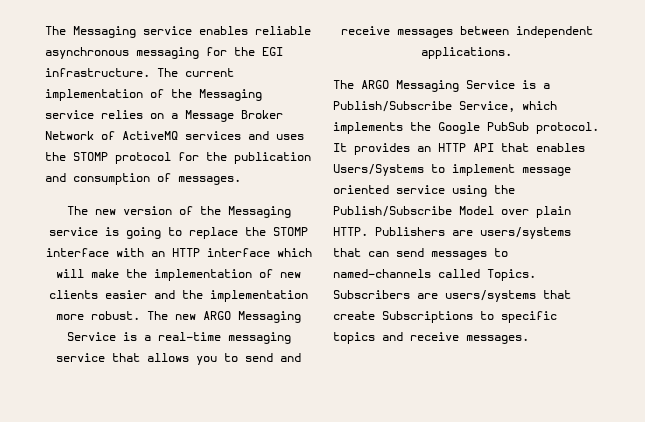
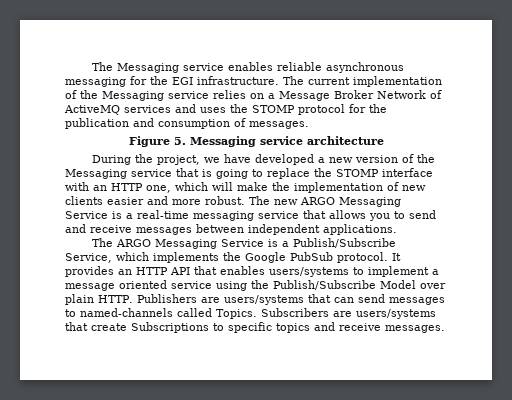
- The new version of the Messaging service is going to replace the STOMP interface with an HTTP interface which will make the implementation of new clients easier and the implementation more robust.
+ Figure 5. Messaging service architecture
+ During the project, we have developed a new version of the Messaging service that is going to replace the STOMP interface with an HTTP one, which will make the implementation of new clients easier and more robust.
- It provides an HTTP API that enables Users/Systems to implement message oriented service using the Publish/Subscribe Model over plain HTTP.
+ It provides an HTTP API that enables users/systems to implement a message oriented service using the Publish/Subscribe Model over plain HTTP.

